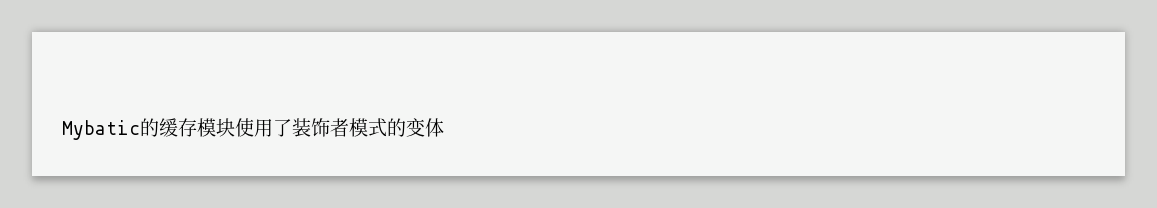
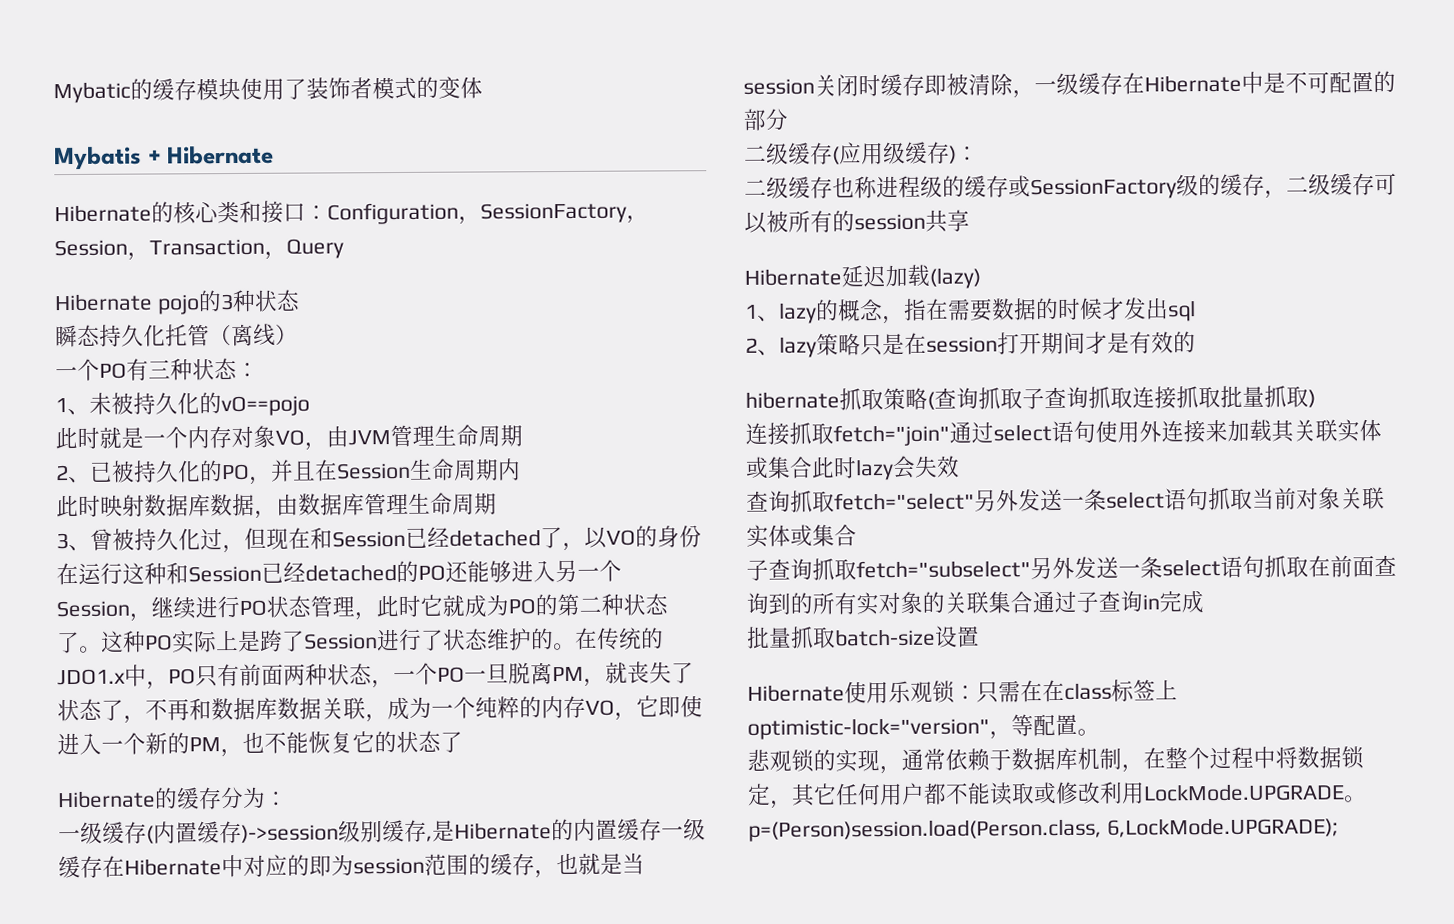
+ Mybatis + Hibernate
+ Hibernate的核心类和接口：Configuration，SessionFactory，Session，Transaction，Query
+ Hibernate pojo的3种状态
+ 瞬态持久化托管（离线）
+ 一个PO有三种状态：
+ 1、未被持久化的vO==pojo
+ 此时就是一个内存对象VO，由JVM管理生命周期
+ 2、已被持久化的PO，并且在Session生命周期内
+ 此时映射数据库数据，由数据库管理生命周期
+ 3、曾被持久化过，但现在和Session已经detached了，以VO的身份在运行这种和Session已经detached的PO还能够进入另一个Session，继续进行PO状态管理，此时它就成为PO的第二种状态了。这种PO实际上是跨了Session进行了状态维护的。在传统的JDO1.x中，PO只有前面两种状态，一个PO一旦脱离PM，就丧失了状态了，不再和数据库数据关联，成为一个纯粹的内存VO，它即使进入一个新的PM，也不能恢复它的状态了
+ Hibernate的缓存分为：
+ 一级缓存(内置缓存)->session级别缓存,是Hibernate的内置缓存一级缓存在Hibernate中对应的即为session范围的缓存，也就是当session关闭时缓存即被清除，一级缓存在Hibernate中是不可配置的部分
+ 二级缓存(应用级缓存)：
+ 二级缓存也称进程级的缓存或SessionFactory级的缓存，二级缓存可以被所有的session共享
+ Hibernate延迟加载(lazy)
+ 1、lazy的概念，指在需要数据的时候才发出sql
+ 2、lazy策略只是在session打开期间才是有效的
+ hibernate抓取策略(查询抓取子查询抓取连接抓取批量抓取)
+ 连接抓取fetch="join"通过select语句使用外连接来加载其关联实体或集合此时lazy会失效
+ 查询抓取fetch="select"另外发送一条select语句抓取当前对象关联实体或集合
+ 子查询抓取fetch="subselect"另外发送一条select语句抓取在前面查询到的所有实对象的关联集合通过子查询in完成
+ 批量抓取batch-size设置
+ Hibernate使用乐观锁：只需在在class标签上optimistic-lock="version"，等配置。
+ 悲观锁的实现，通常依赖于数据库机制，在整个过程中将数据锁定，其它任何用户都不能读取或修改利用LockMode.UPGRADE。p=(Person)session.load(Person.class, 6,LockMode.UPGRADE);

